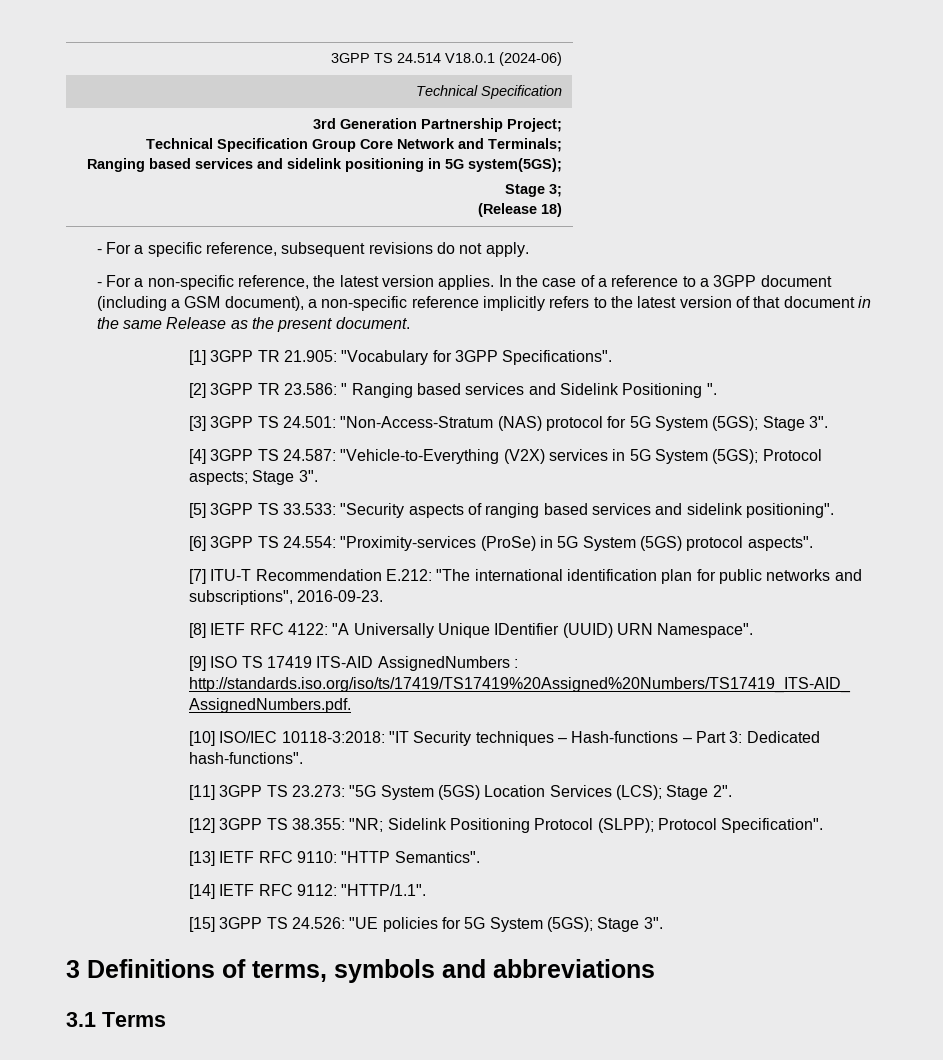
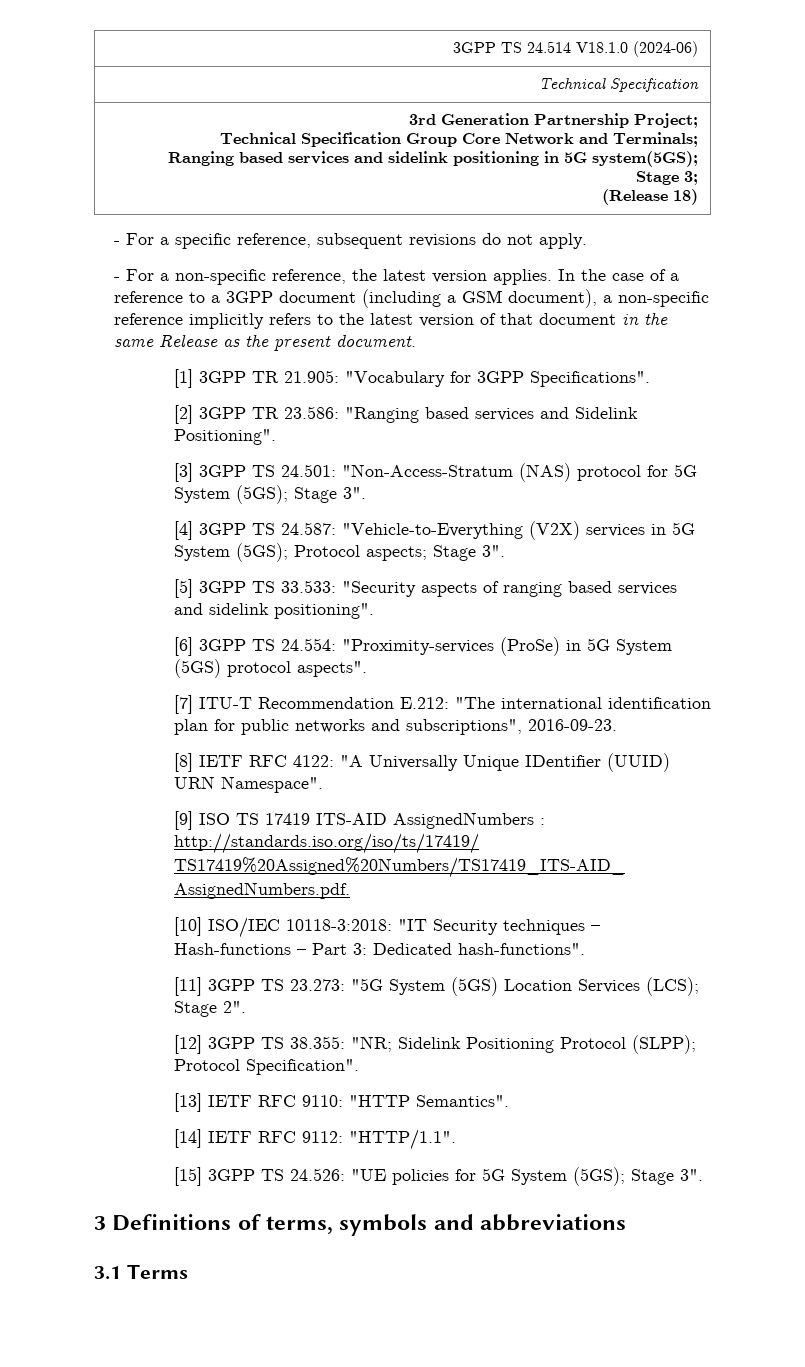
- 3GPP TS 24.514 V18.0.1 (2024-06)
+ 3GPP TS 24.514 V18.1.0 (2024-06)
- [2] 3GPP TR 23.586: " Ranging based services and Sidelink Positioning ".
+ [2] 3GPP TR 23.586: "Ranging based services and Sidelink Positioning".

